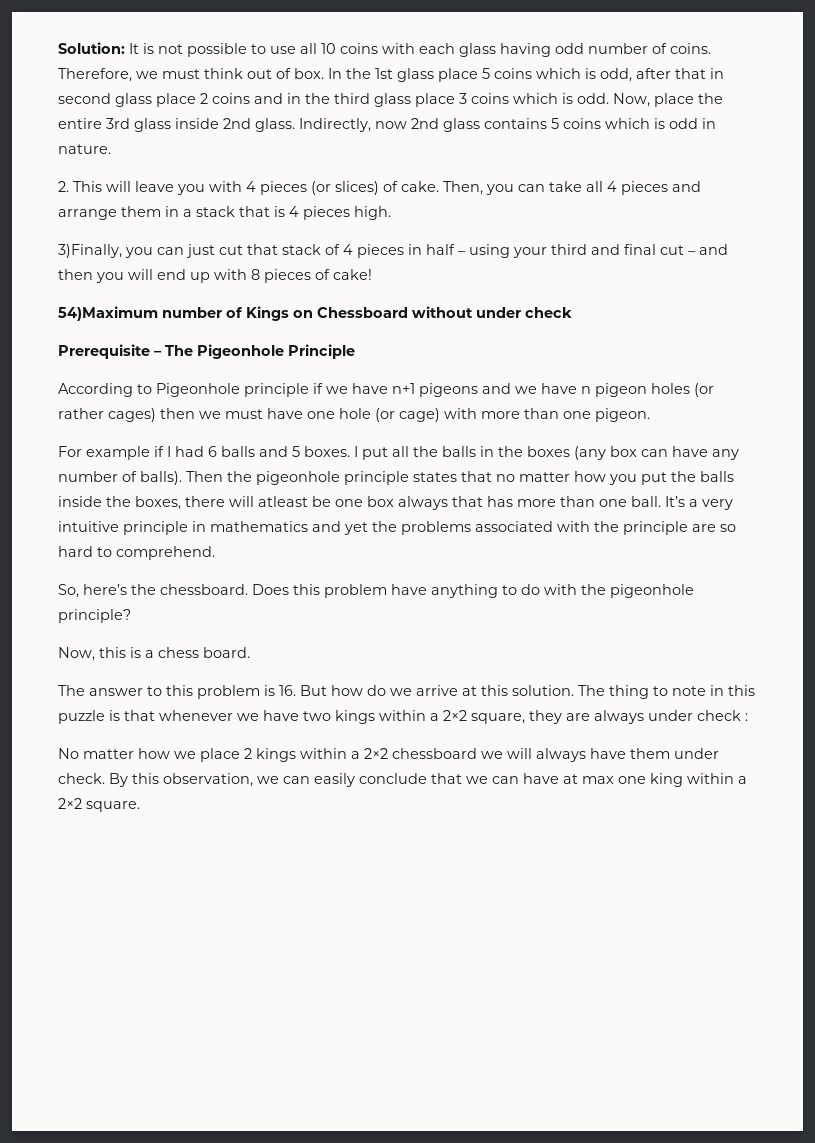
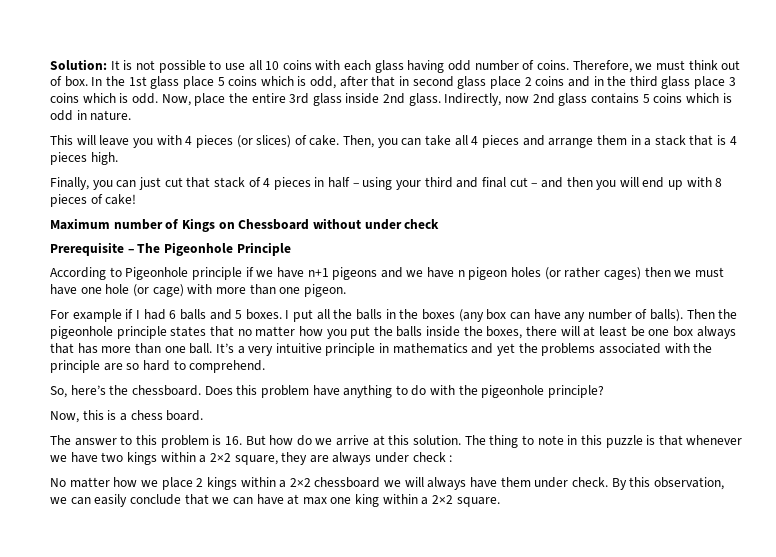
- 2. This will leave you with 4 pieces (or slices) of cake.
+ This will leave you with 4 pieces (or slices) of cake.
- 3)Finally, you can just cut that stack of 4 pieces in half – using your third and final cut – and then you will end up with 8 pieces of cake!
+ Finally, you can just cut that stack of 4 pieces in half – using your third and final cut – and then you will end up with 8 pieces of cake!
- 54)Maximum number of Kings on Chessboard without under check
+ Maximum number of Kings on Chessboard without under check
- Then the pigeonhole principle states that no matter how you put the balls inside the boxes, there will atleast be one box always that has more than one ball.
+ Then the pigeonhole principle states that no matter how you put the balls inside the boxes, there will at least be one box always that has more than one ball.

